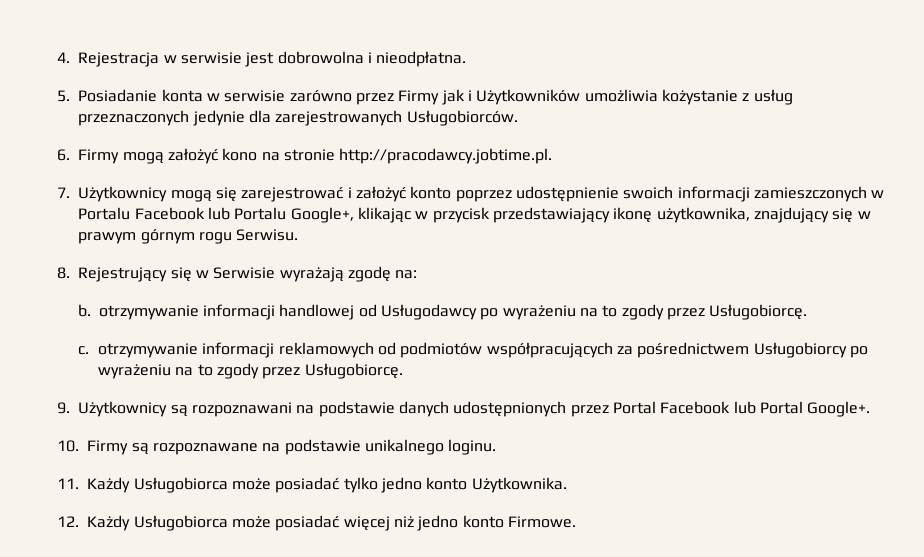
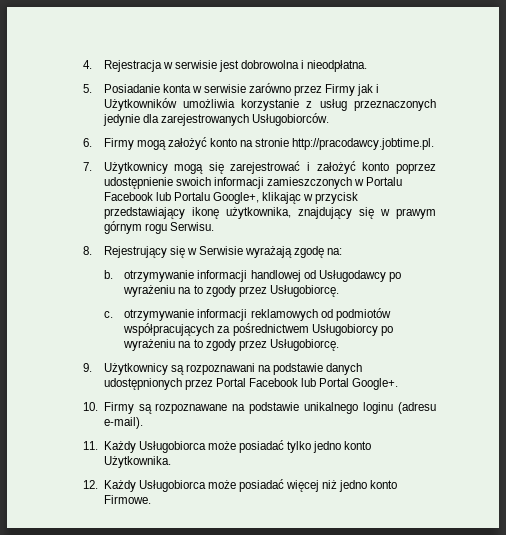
- 5. Posiadanie konta w serwisie zarówno przez Firmy jak i Użytkowników umożliwia kożystanie z usług przeznaczonych jedynie dla zarejestrowanych Usługobiorców.
+ 5. Posiadanie konta w serwisie zarówno przez Firmy jak i Użytkowników umożliwia korzystanie z usług przeznaczonych jedynie dla zarejestrowanych Usługobiorców.
- 6. Firmy mogą założyć kono na stronie http://pracodawcy.jobtime.pl.
+ 6. Firmy mogą założyć konto na stronie http://pracodawcy.jobtime.pl.
- 10. Firmy są rozpoznawane na podstawie unikalnego loginu.
+ 10. Firmy są rozpoznawane na podstawie unikalnego loginu (adresu e-mail).

